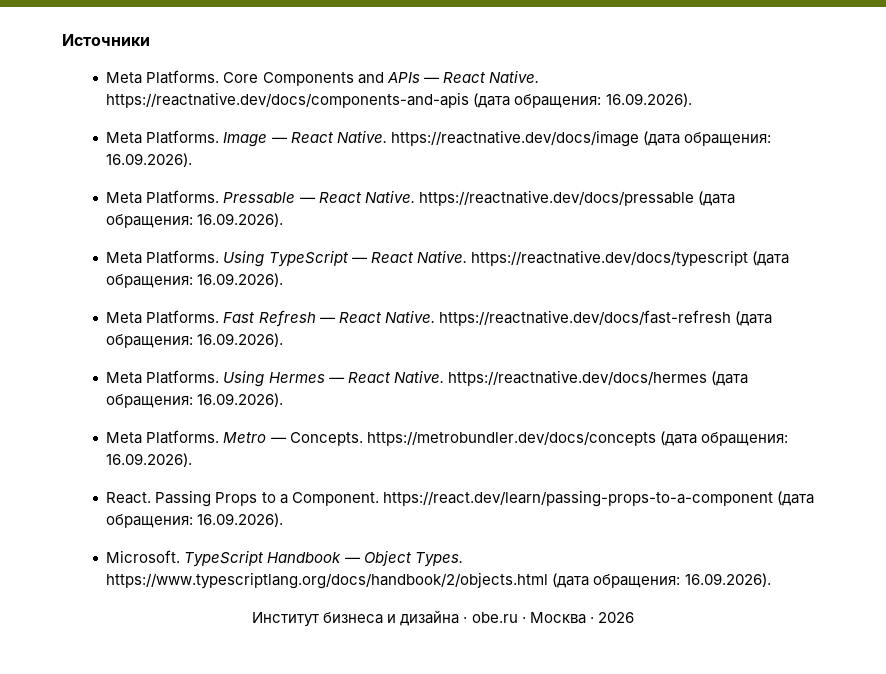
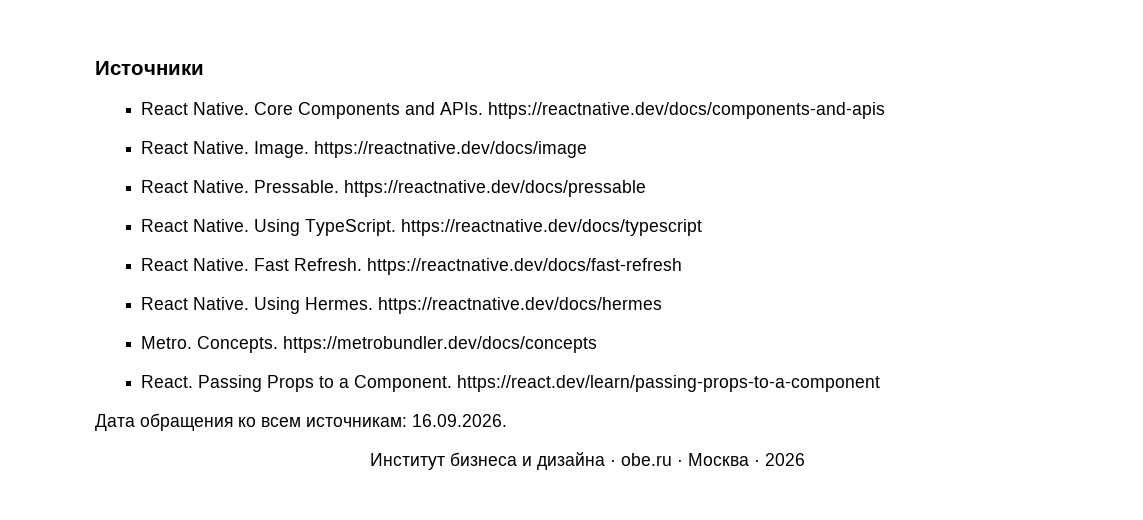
  Источники
- Meta Platforms.
+ React Native.
- Core Components and APIs — React Native. https://reactnative.dev/docs/components-and-apis (дата обращения: 16.09.2026).
- Meta Platforms. Image — React Native. https://reactnative.dev/docs/image (дата обращения: 16.09.2026).
- Meta Platforms. Pressable — React Native. https://reactnative.dev/docs/pressable (дата обращения: 16.09.2026).
- Meta Platforms. Using TypeScript — React Native. https://reactnative.dev/docs/typescript (дата обращения: 16.09.2026).
- Meta Platforms. Fast Refresh — React Native. https://reactnative.dev/docs/fast-refresh (дата обращения: 16.09.2026).
- Meta Platforms. Using Hermes — React Native. https://reactnative.dev/docs/hermes (дата обращения: 16.09.2026).
- Meta Platforms. Metro — Concepts. https://metrobundler.dev/docs/concepts (дата обращения: 16.09.2026).
+ Core Components and APIs. https://reactnative.dev/docs/components-and-apis
+ React Native. Image. https://reactnative.dev/docs/image
+ React Native. Pressable. https://reactnative.dev/docs/pressable
+ React Native. Using TypeScript. https://reactnative.dev/docs/typescript
+ React Native. Fast Refresh. https://reactnative.dev/docs/fast-refresh
+ React Native. Using Hermes. https://reactnative.dev/docs/hermes
+ Metro. Concepts. https://metrobundler.dev/docs/concepts
- Passing Props to a Component. https://react.dev/learn/passing-props-to-a-component (дата обращения: 16.09.2026).
- Microsoft. TypeScript Handbook — Object Types. https://www.typescriptlang.org/docs/handbook/2/objects.html (дата обращения: 16.09.2026).
+ Passing Props to a Component. https://react.dev/learn/passing-props-to-a-component
+ Дата обращения ко всем источникам: 16.09.2026.

